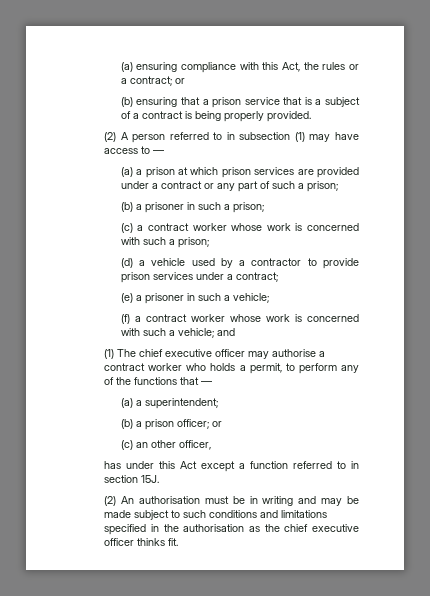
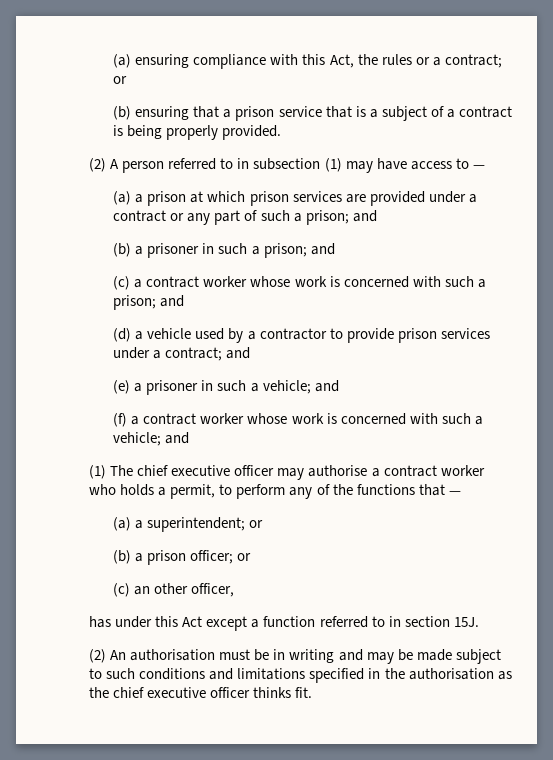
- (a) a prison at which prison services are provided under a contract or any part of such a prison;
+ (a) a prison at which prison services are provided under a contract or any part of such a prison; and
- (b) a prisoner in such a prison;
+ (b) a prisoner in such a prison; and
- (c) a contract worker whose work is concerned with such a prison;
+ (c) a contract worker whose work is concerned with such a prison; and
- (d) a vehicle used by a contractor to provide prison services under a contract;
+ (d) a vehicle used by a contractor to provide prison services under a contract; and
- (e) a prisoner in such a vehicle;
+ (e) a prisoner in such a vehicle; and
- (a) a superintendent;
+ (a) a superintendent; or

